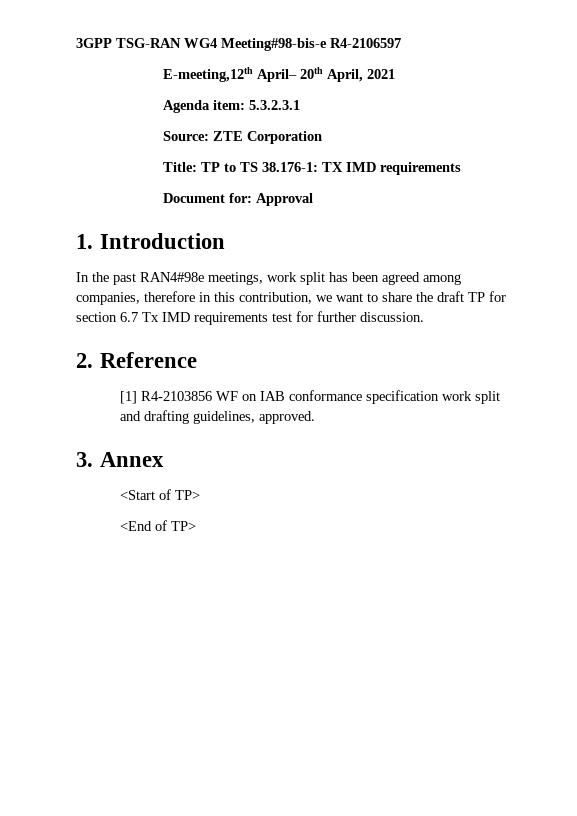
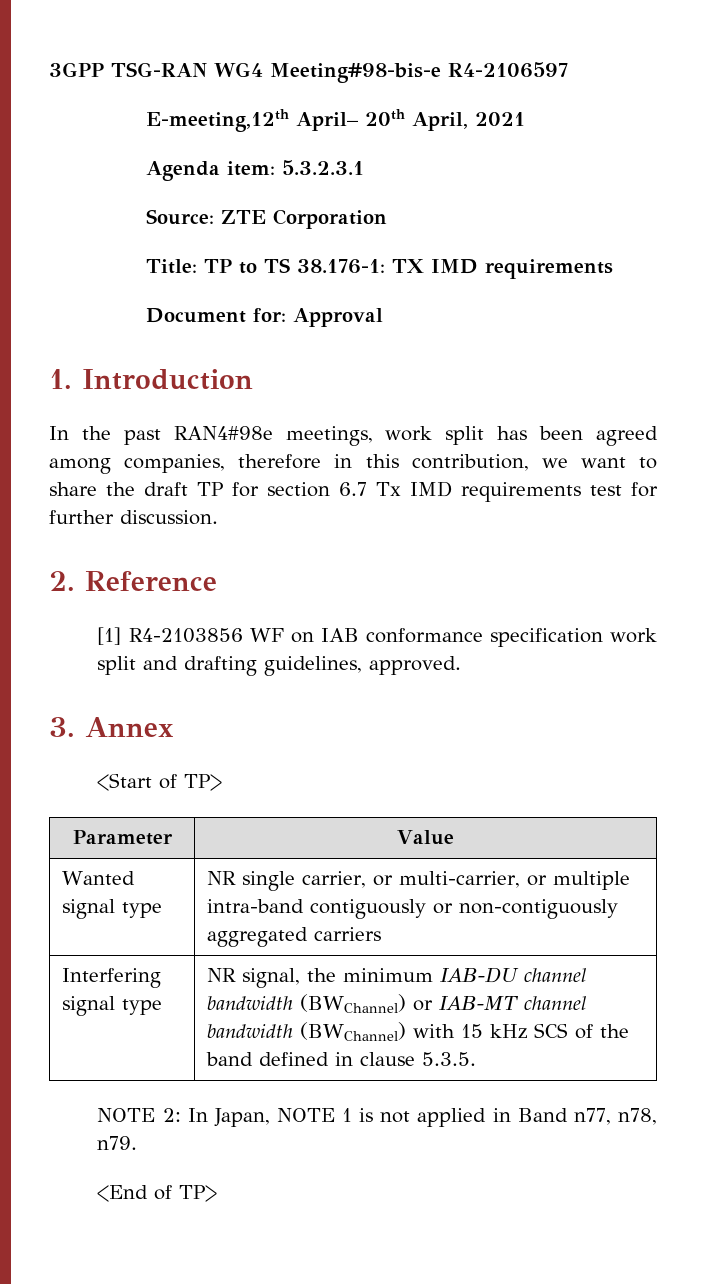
+ Parameter | Value
+ Wanted signal type | NR single carrier, or multi-carrier, or multiple intra-band contiguously or non-contiguously aggregated carriers
+ Interfering signal type | NR signal, the minimum IAB-DU channel bandwidth (BWChannel) or IAB-MT channel bandwidth (BWChannel) with 15 kHz SCS of the band defined in clause 5.3.5.
+ NOTE 2: In Japan, NOTE 1 is not applied in Band n77, n78, n79.

